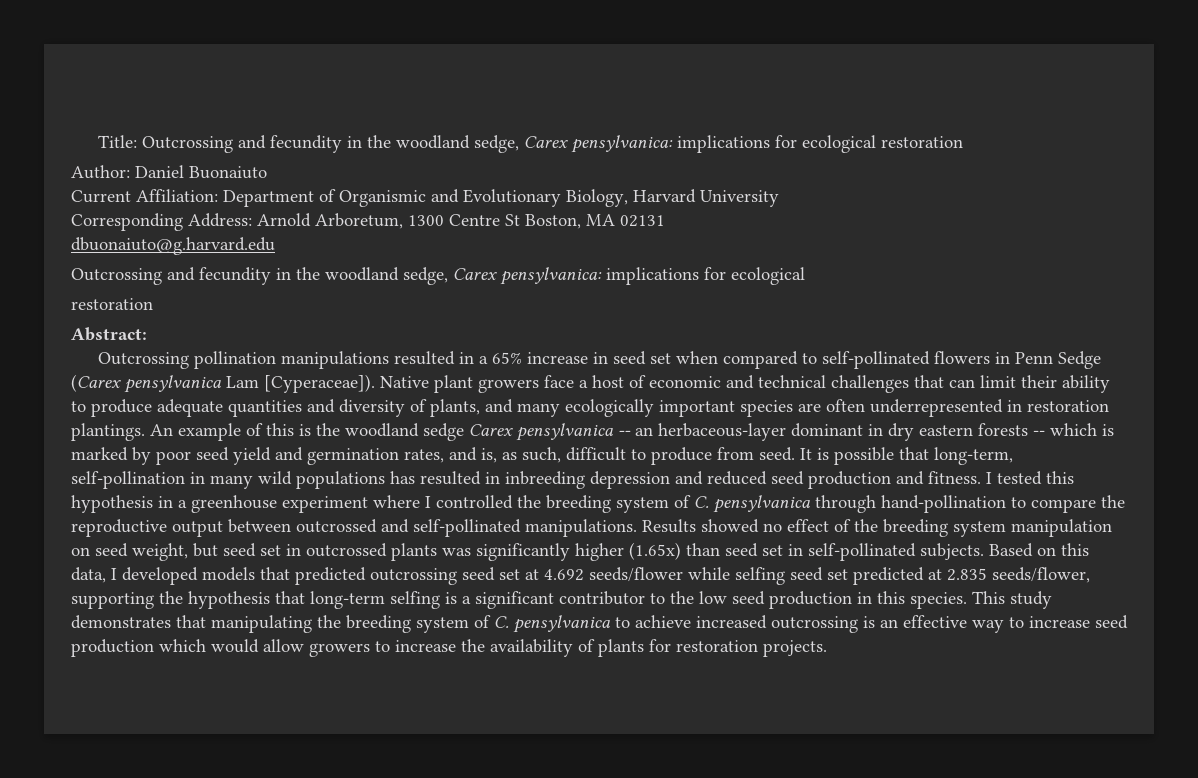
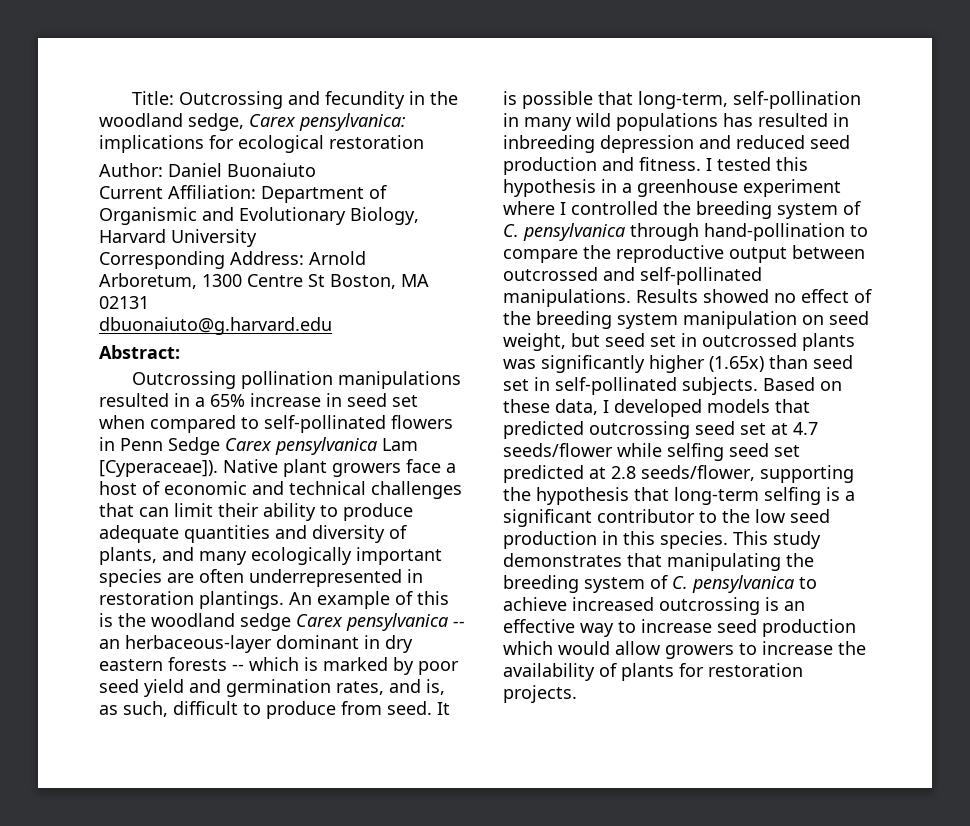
  dbuonaiuto@g.harvard.edu
- Outcrossing and fecundity in the woodland sedge, Carex pensylvanica: implications for ecological
- restoration
- Outcrossing pollination manipulations resulted in a 65% increase in seed set when compared to self-pollinated flowers in Penn Sedge (Carex pensylvanica Lam [Cyperaceae]).
+ Outcrossing pollination manipulations resulted in a 65% increase in seed set when compared to self-pollinated flowers in Penn Sedge Carex pensylvanica Lam [Cyperaceae]).
- Based on this data, I developed models that predicted outcrossing seed set at 4.692 seeds/flower while selfing seed set predicted at 2.835 seeds/flower, supporting the hypothesis that long-term selfing is a significant contributor to the low seed production in this species.
+ Based on these data, I developed models that predicted outcrossing seed set at 4.7 seeds/flower while selfing seed set predicted at 2.8 seeds/flower, supporting the hypothesis that long-term selfing is a significant contributor to the low seed production in this species.

